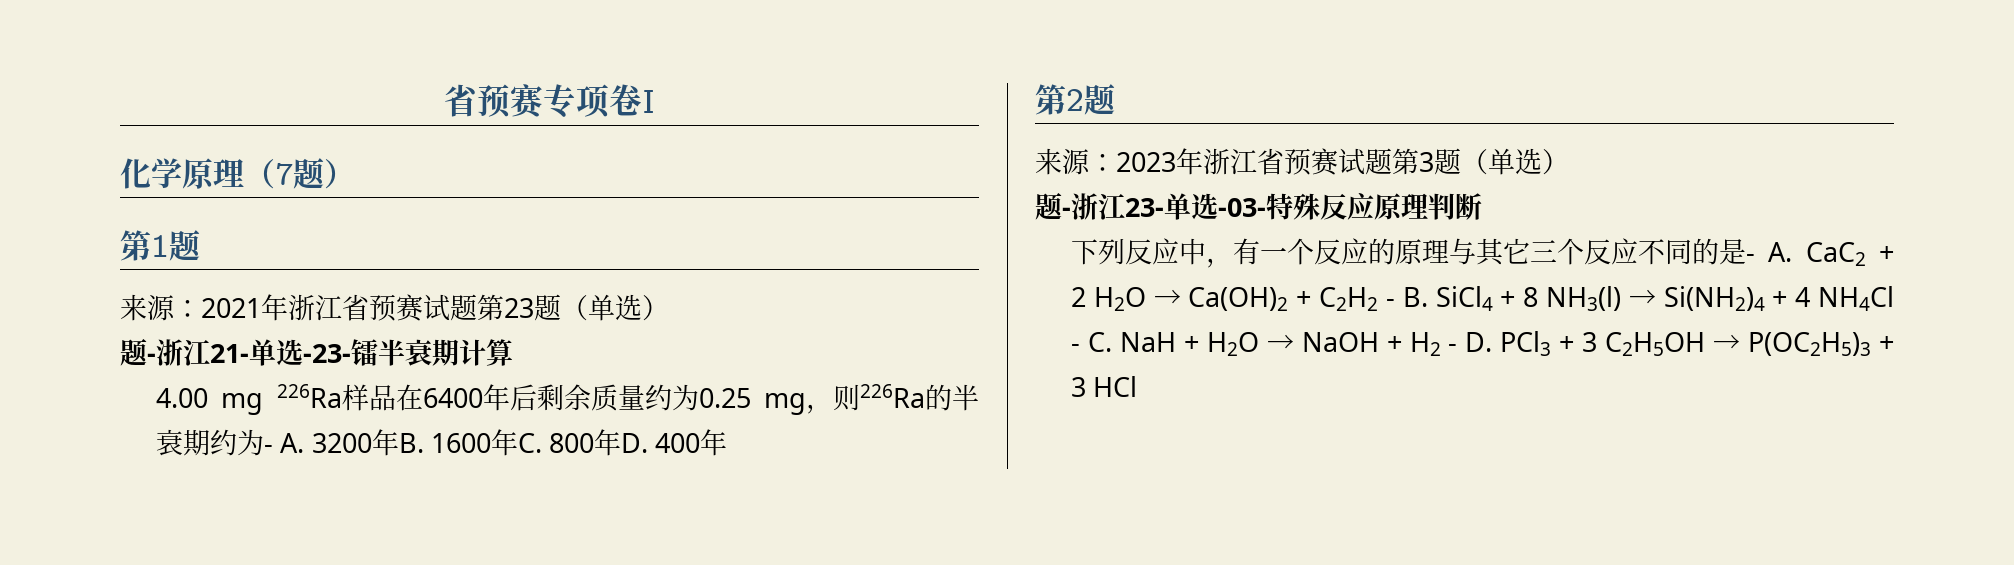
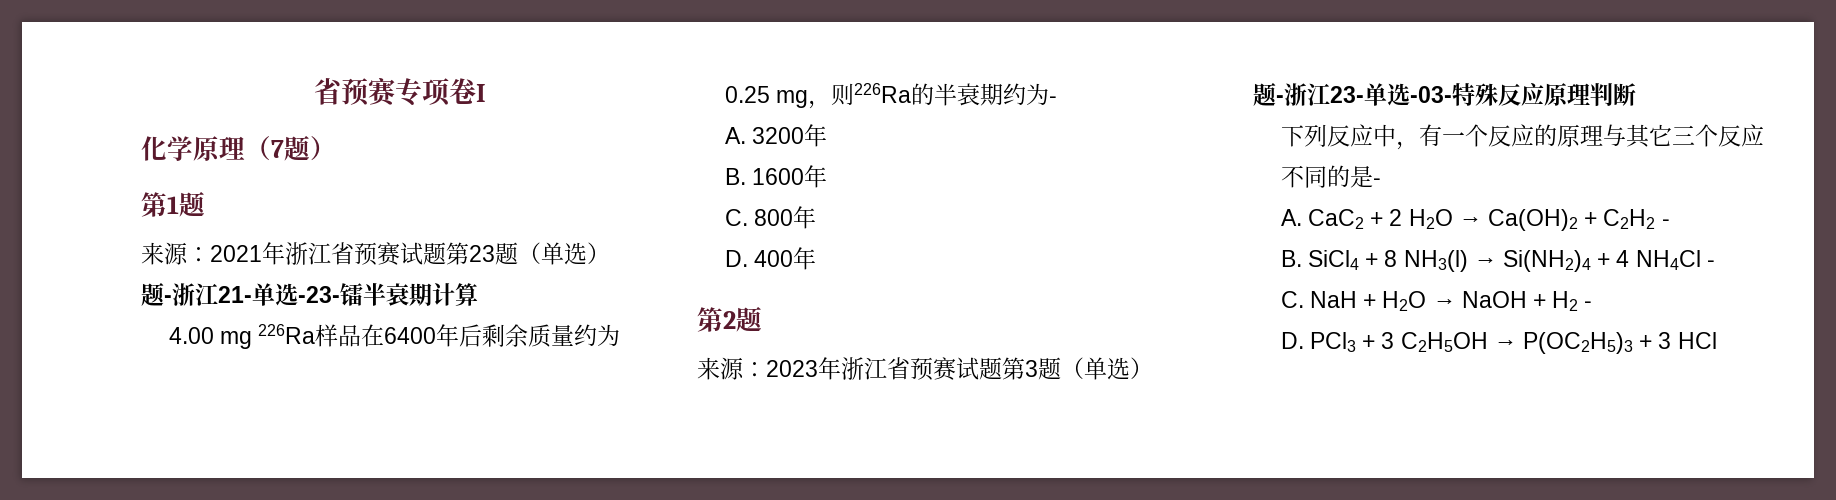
- 4.00 mg 226Ra样品在6400年后剩余质量约为0.25 mg，则226Ra的半衰期约为- A. 3200年B. 1600年C. 800年D. 400年
+ 4.00 mg 226Ra样品在6400年后剩余质量约为0.25 mg，则226Ra的半衰期约为-
+ A. 3200年
+ B. 1600年
+ C. 800年
+ D. 400年
- 下列反应中，有一个反应的原理与其它三个反应不同的是- A. CaC2 + 2 H2O → Ca(OH)2 + C2H2 - B. SiCl4 + 8 NH3(l) → Si(NH2)4 + 4 NH4Cl - C. NaH + H2O → NaOH + H2 - D. PCl3 + 3 C2H5OH → P(OC2H5)3 + 3 HCl
+ 下列反应中，有一个反应的原理与其它三个反应不同的是-
+ A. CaC2 + 2 H2O → Ca(OH)2 + C2H2 -
+ B. SiCl4 + 8 NH3(l) → Si(NH2)4 + 4 NH4Cl -
+ C. NaH + H2O → NaOH + H2 -
+ D. PCl3 + 3 C2H5OH → P(OC2H5)3 + 3 HCl

